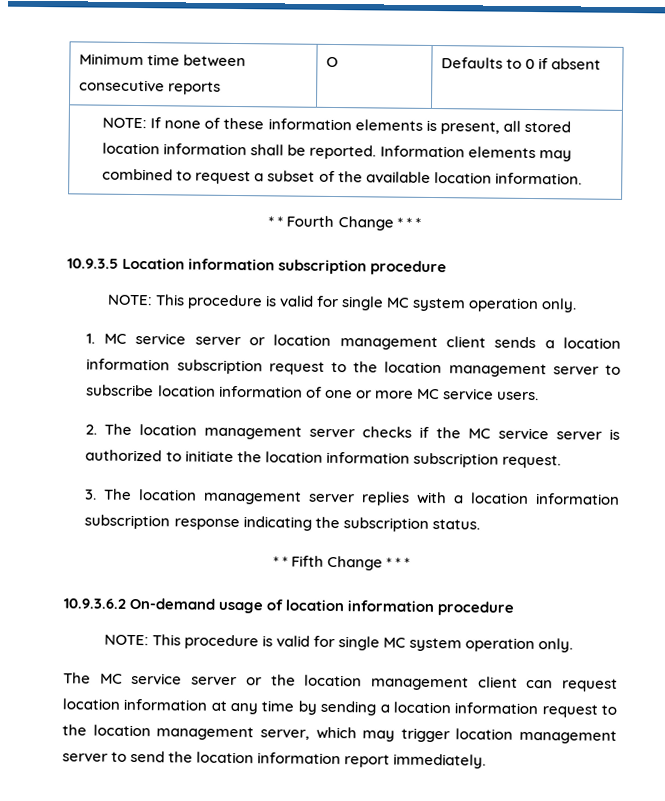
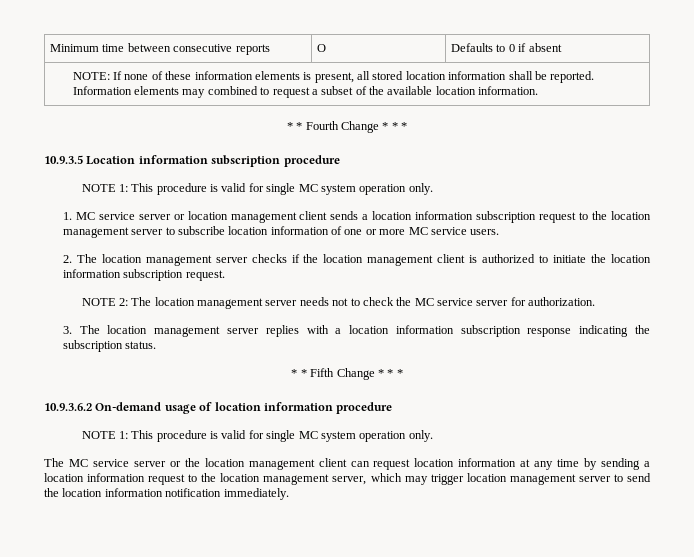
  10.9.3.5 Location information subscription procedure
- NOTE: This procedure is valid for single MC system operation only.
+ NOTE 1: This procedure is valid for single MC system operation only.
- 2. The location management server checks if the MC service server is authorized to initiate the location information subscription request.
+ 2. The location management server checks if the location management client is authorized to initiate the location information subscription request.
+ NOTE 2: The location management server needs not to check the MC service server for authorization.
  10.9.3.6.2 On-demand usage of location information procedure
- NOTE: This procedure is valid for single MC system operation only.
+ NOTE 1: This procedure is valid for single MC system operation only.
- The MC service server or the location management client can request location information at any time by sending a location information request to the location management server, which may trigger location management server to send the location information report immediately.
+ The MC service server or the location management client can request location information at any time by sending a location information request to the location management server, which may trigger location management server to send the location information notification immediately.

